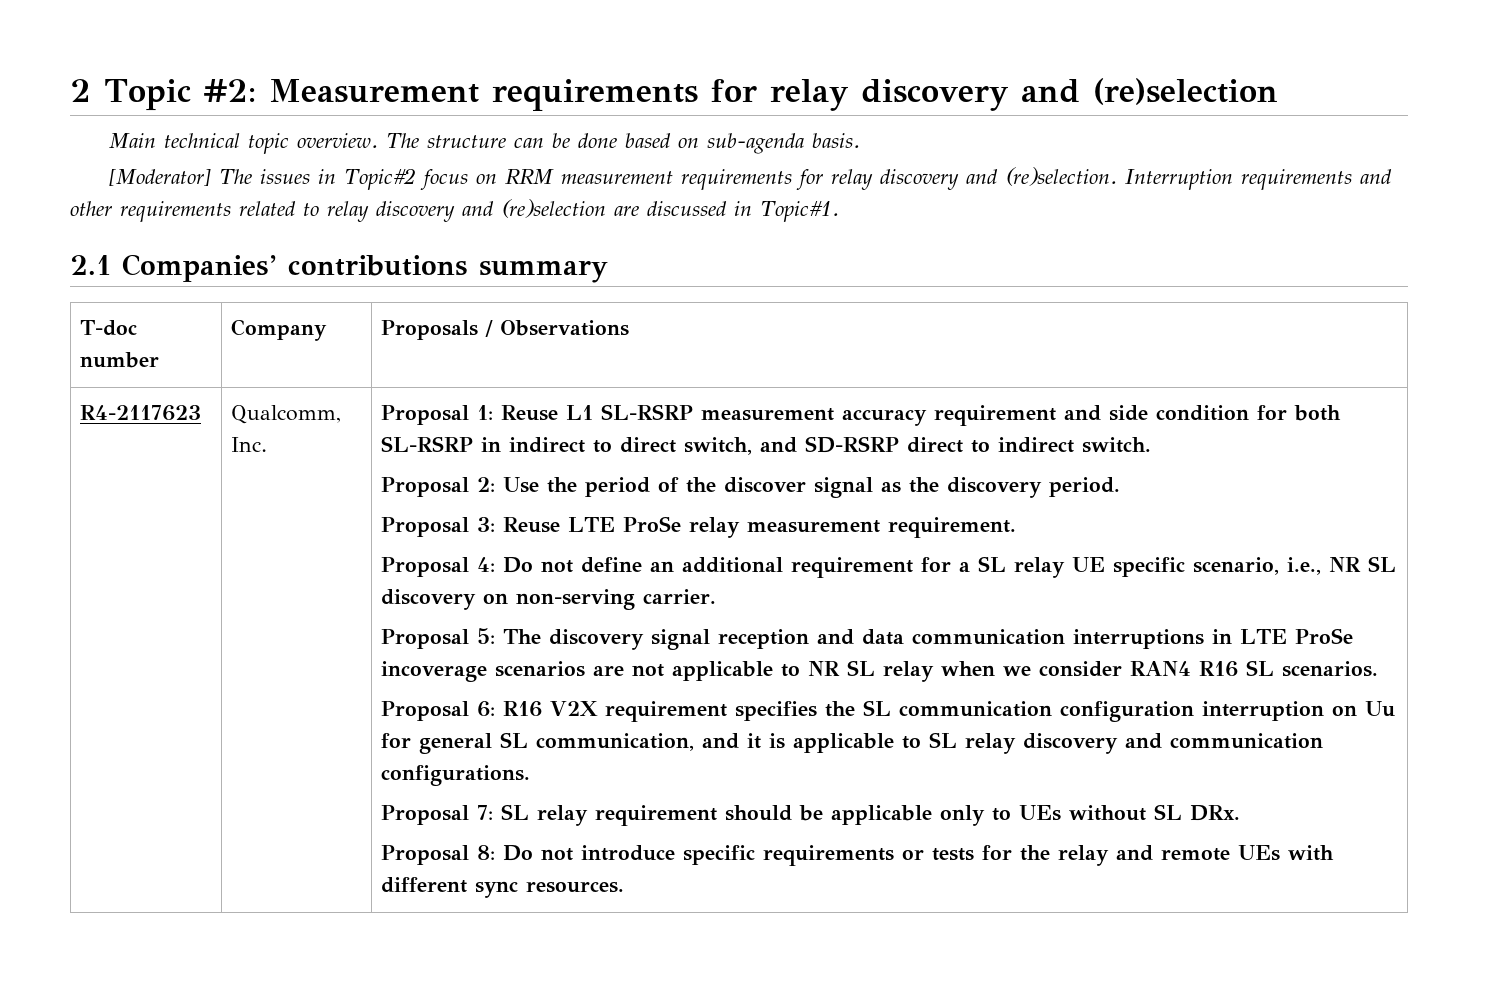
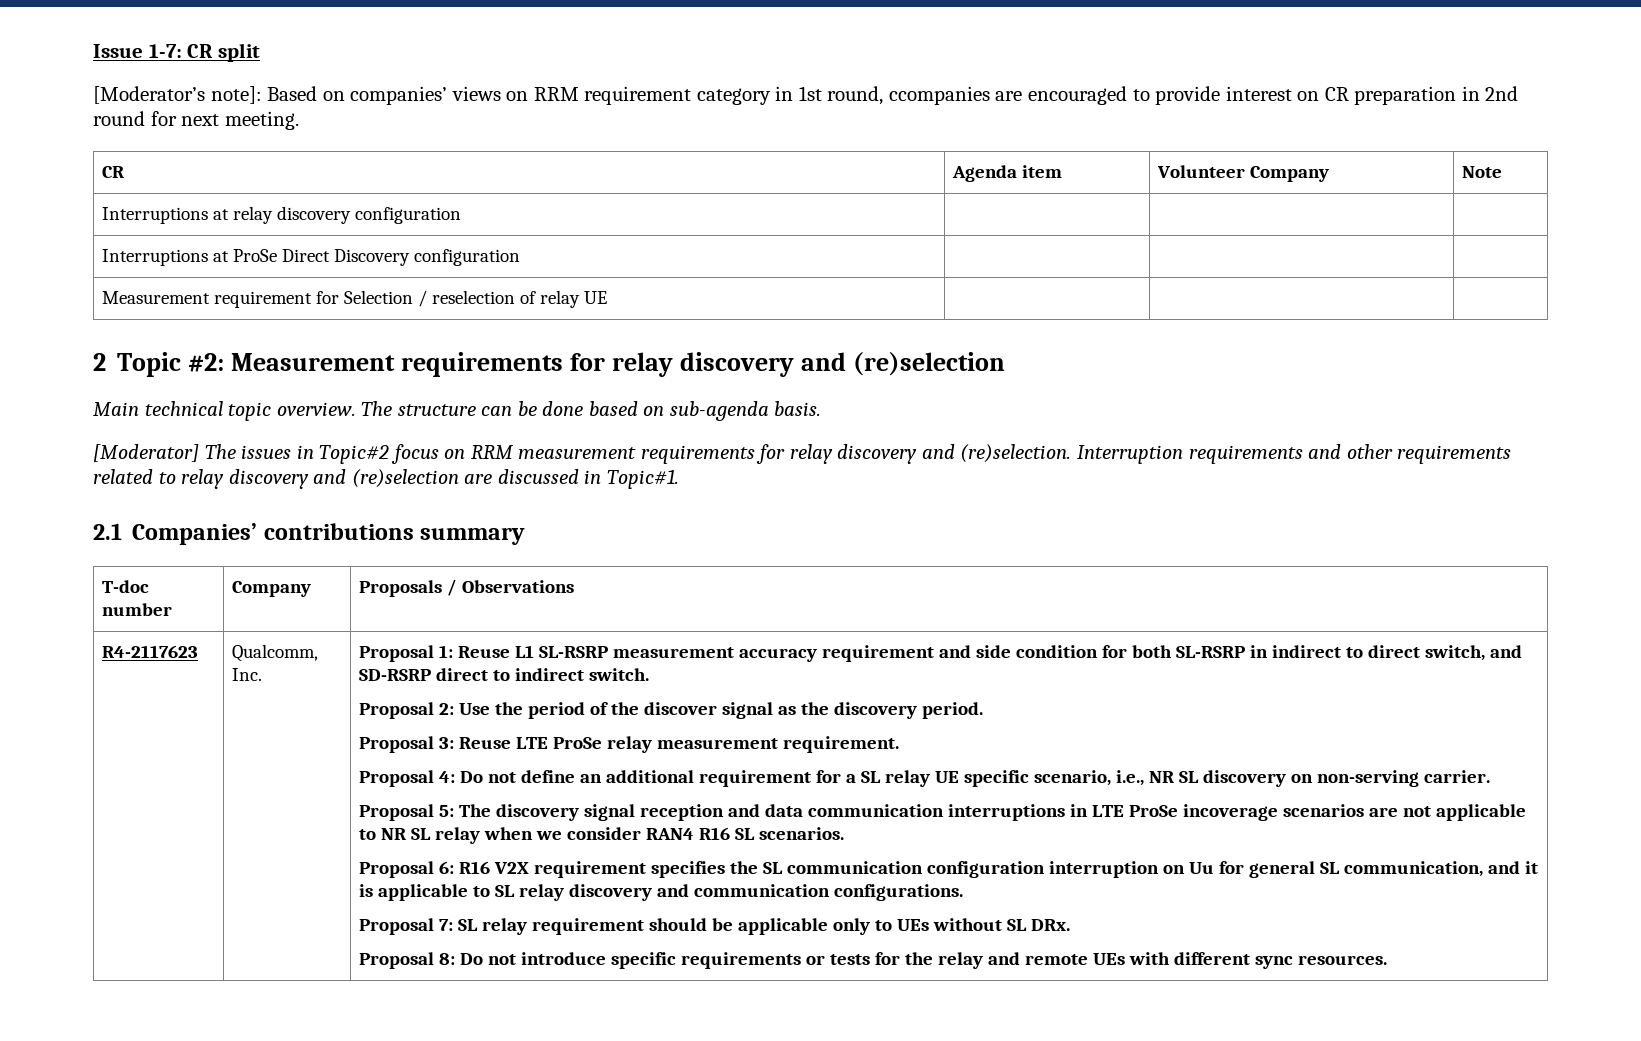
+ Issue 1-7: CR split
+ [Moderator’s note]: Based on companies’ views on RRM requirement category in 1st round, ccompanies are encouraged to provide interest on CR preparation in 2nd round for next meeting.
+ CR | Agenda item | Volunteer Company | Note
+ Interruptions at relay discovery configuration | | |
+ Interruptions at ProSe Direct Discovery configuration | | |
+ Measurement requirement for Selection / reselection of relay UE | | |

